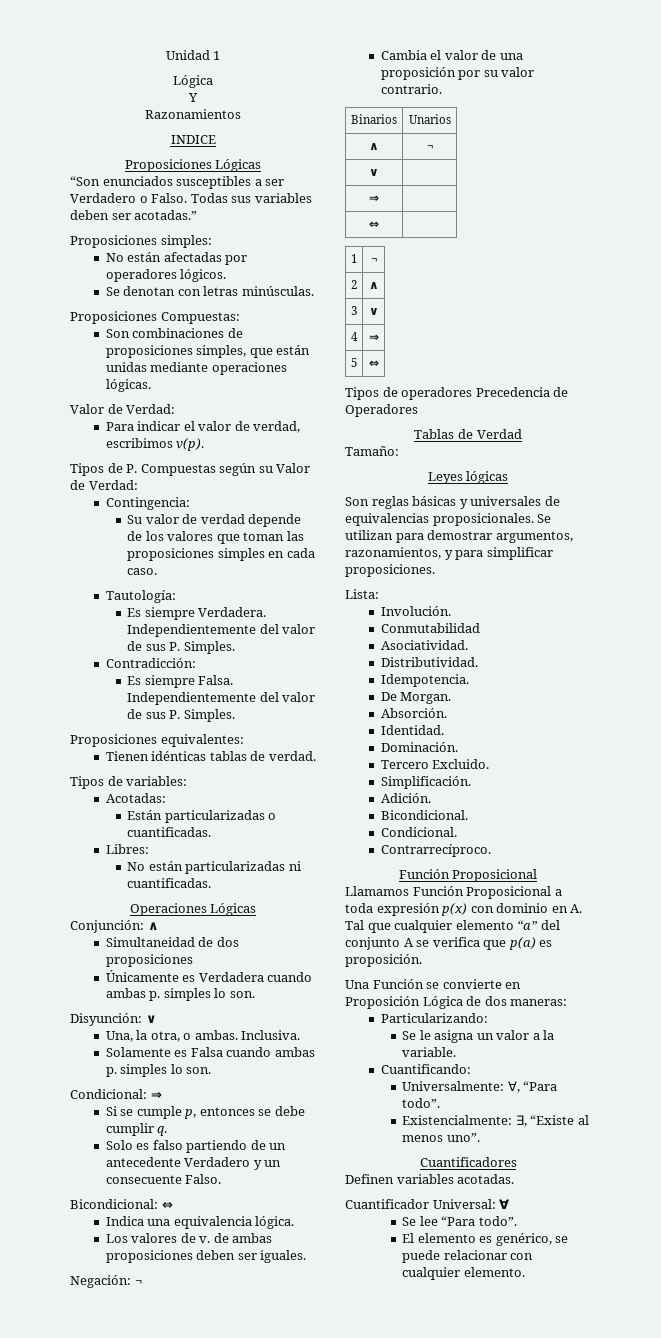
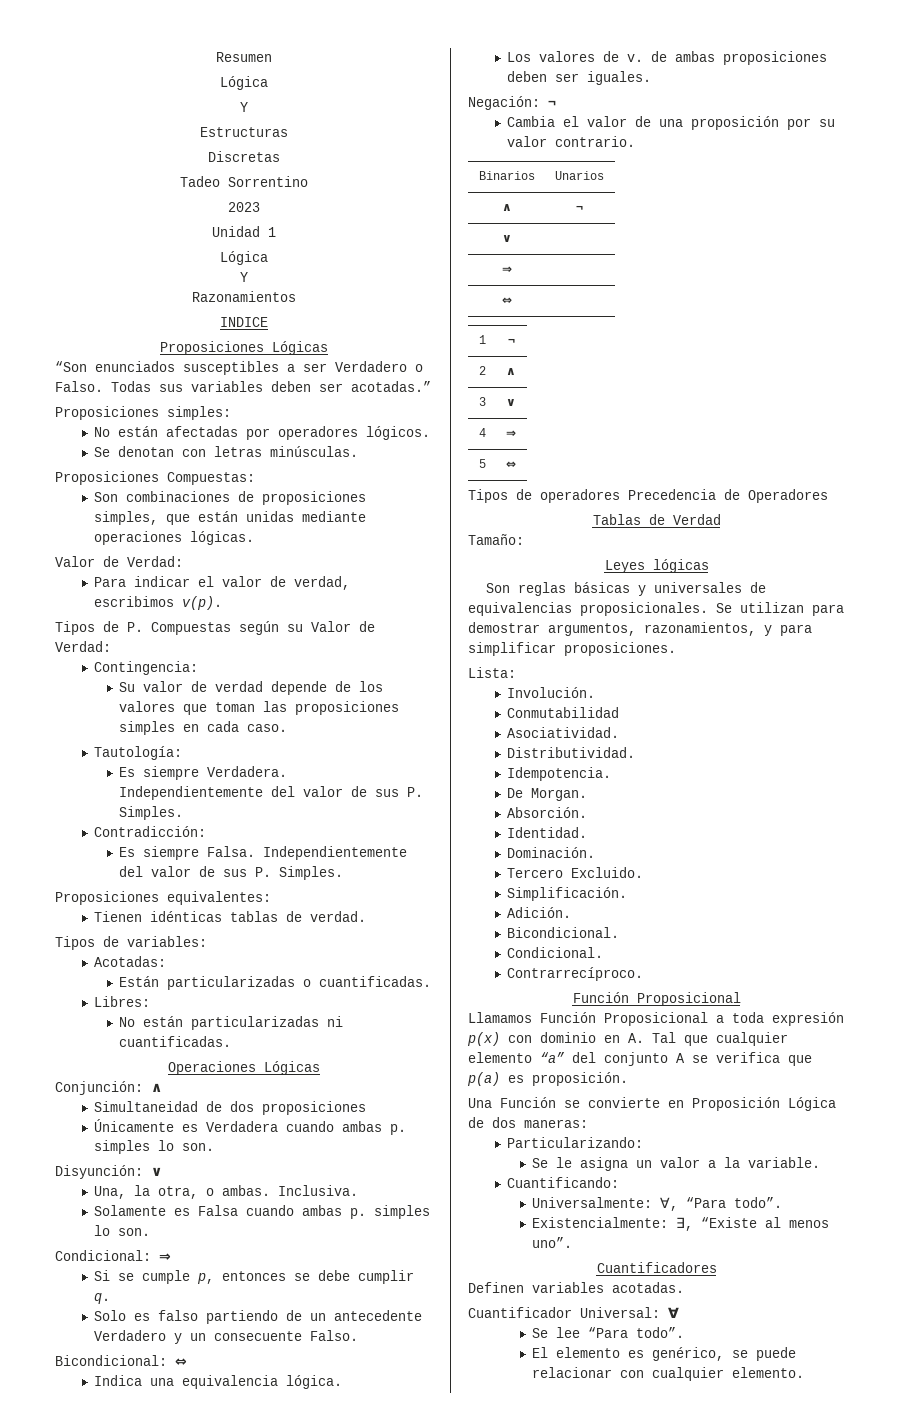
+ Resumen
+ Lógica
+ Y
+ Estructuras
+ Discretas
+ Tadeo Sorrentino
+ 2023

